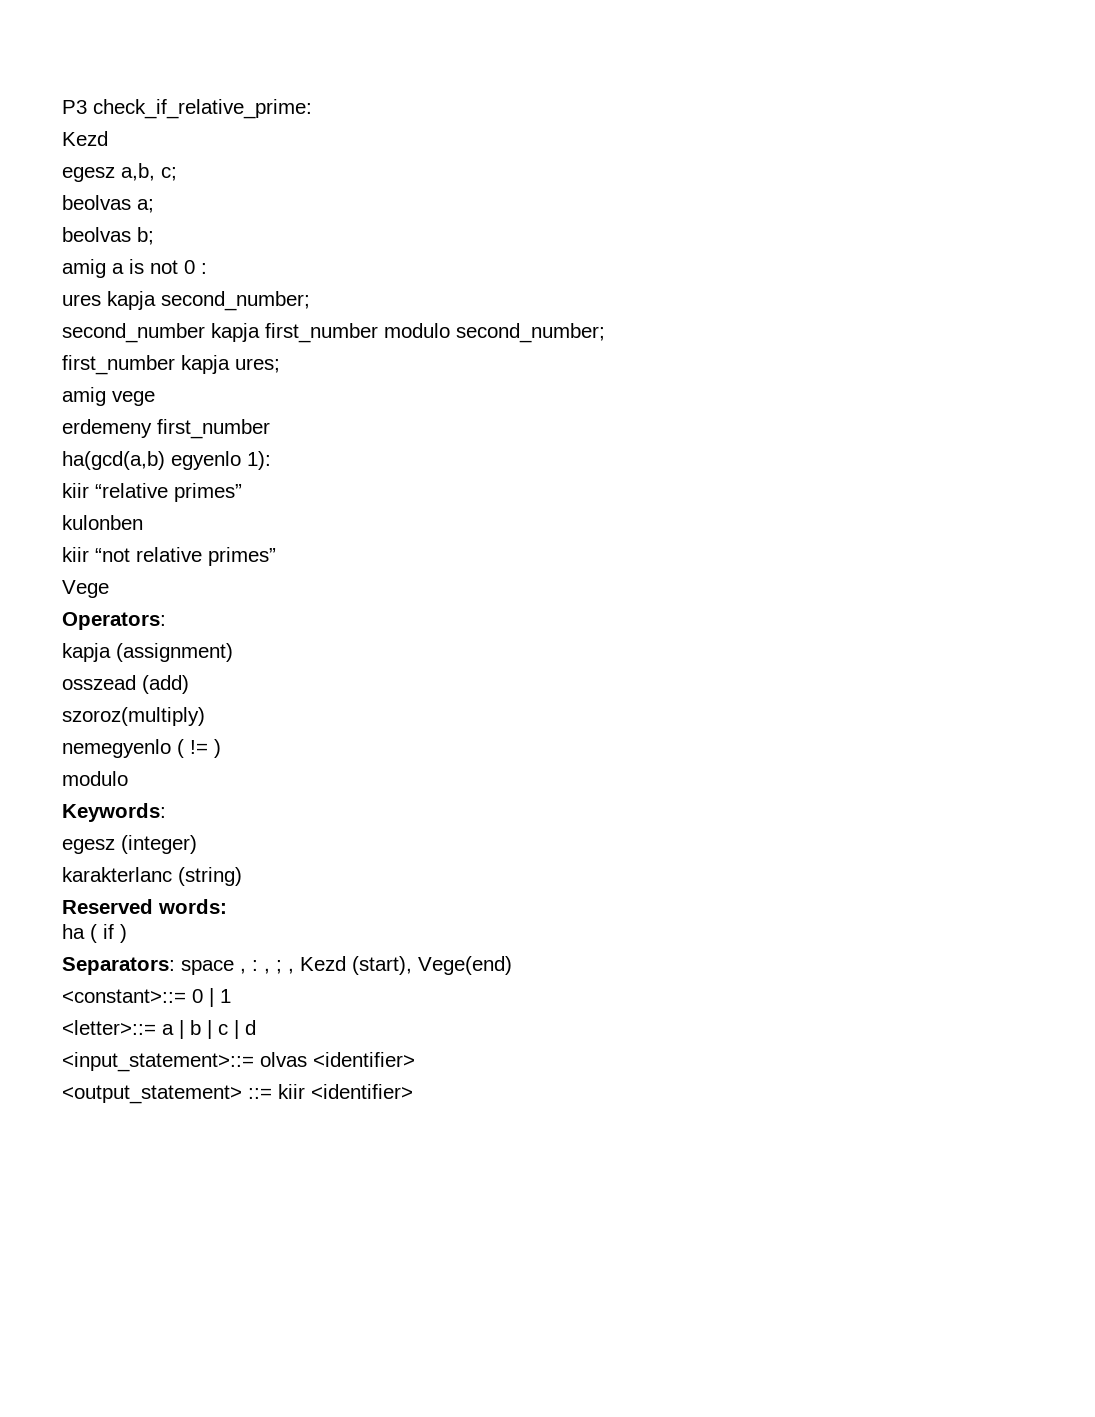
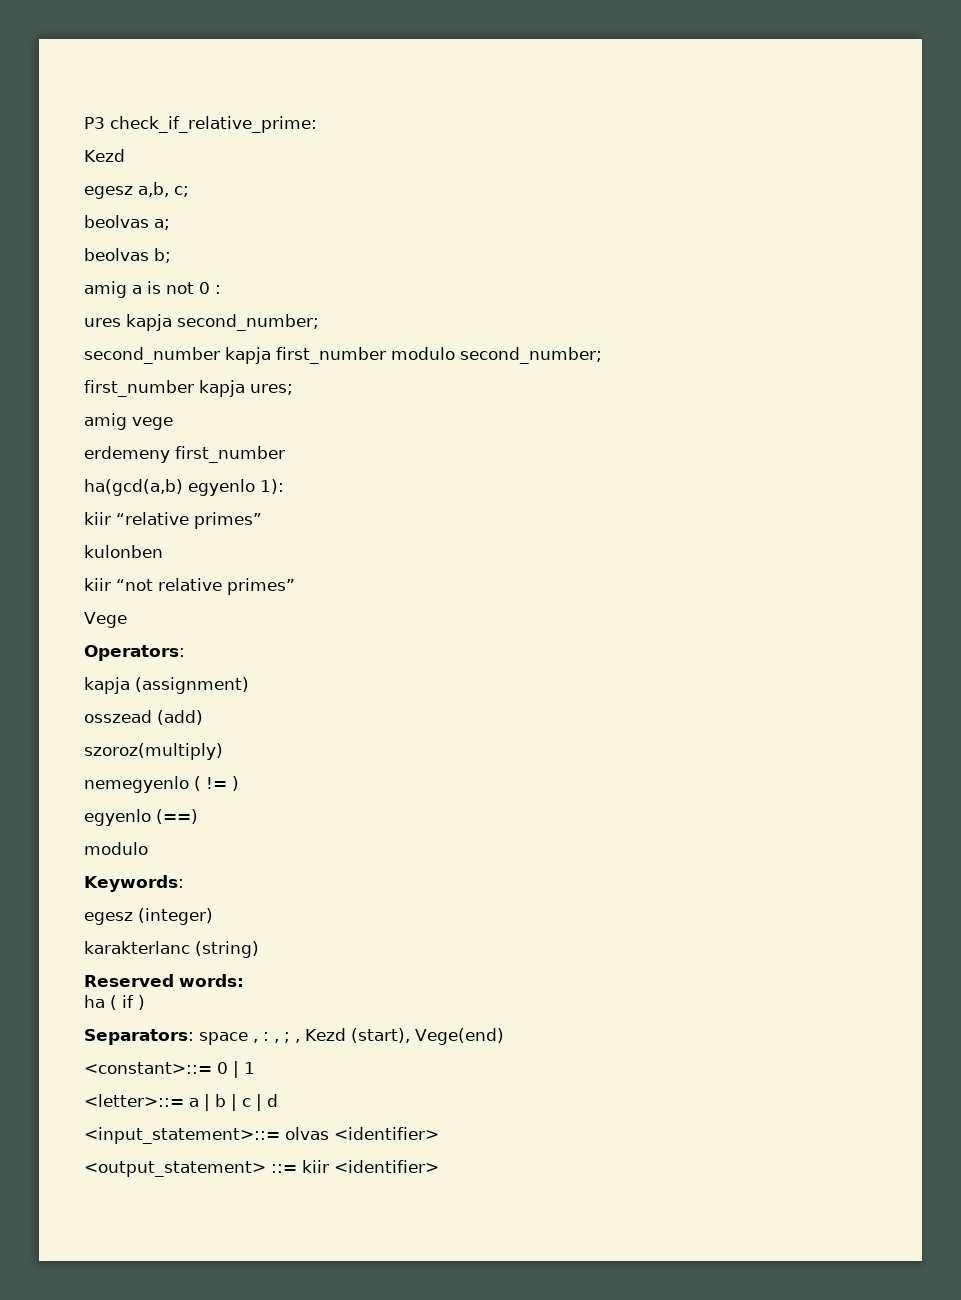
+ egyenlo (==)

